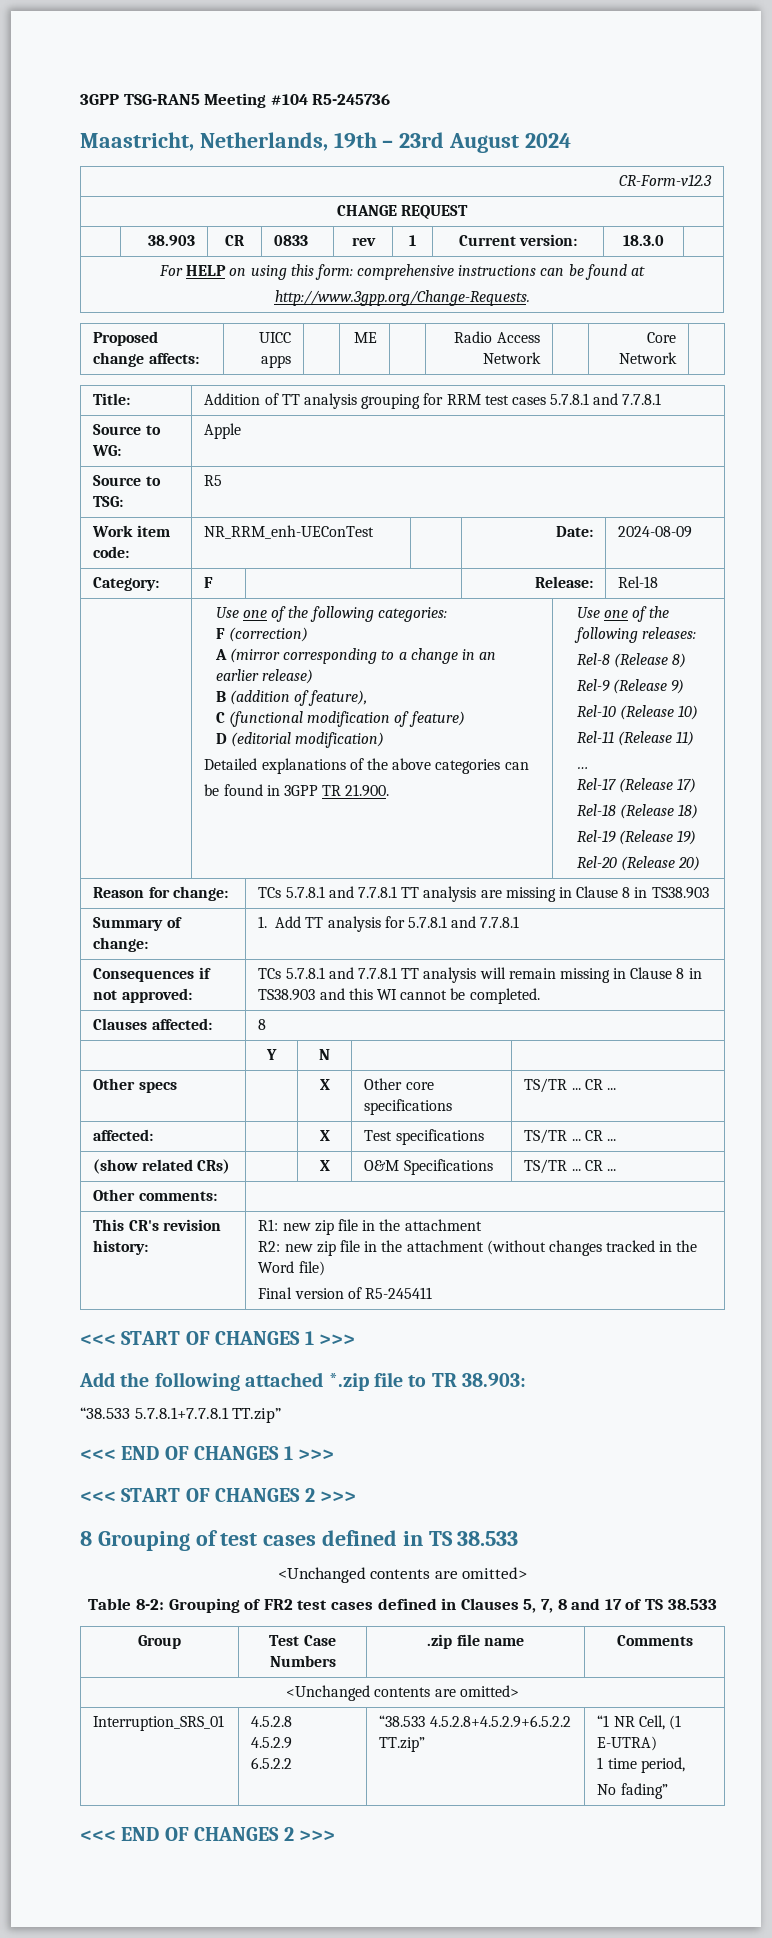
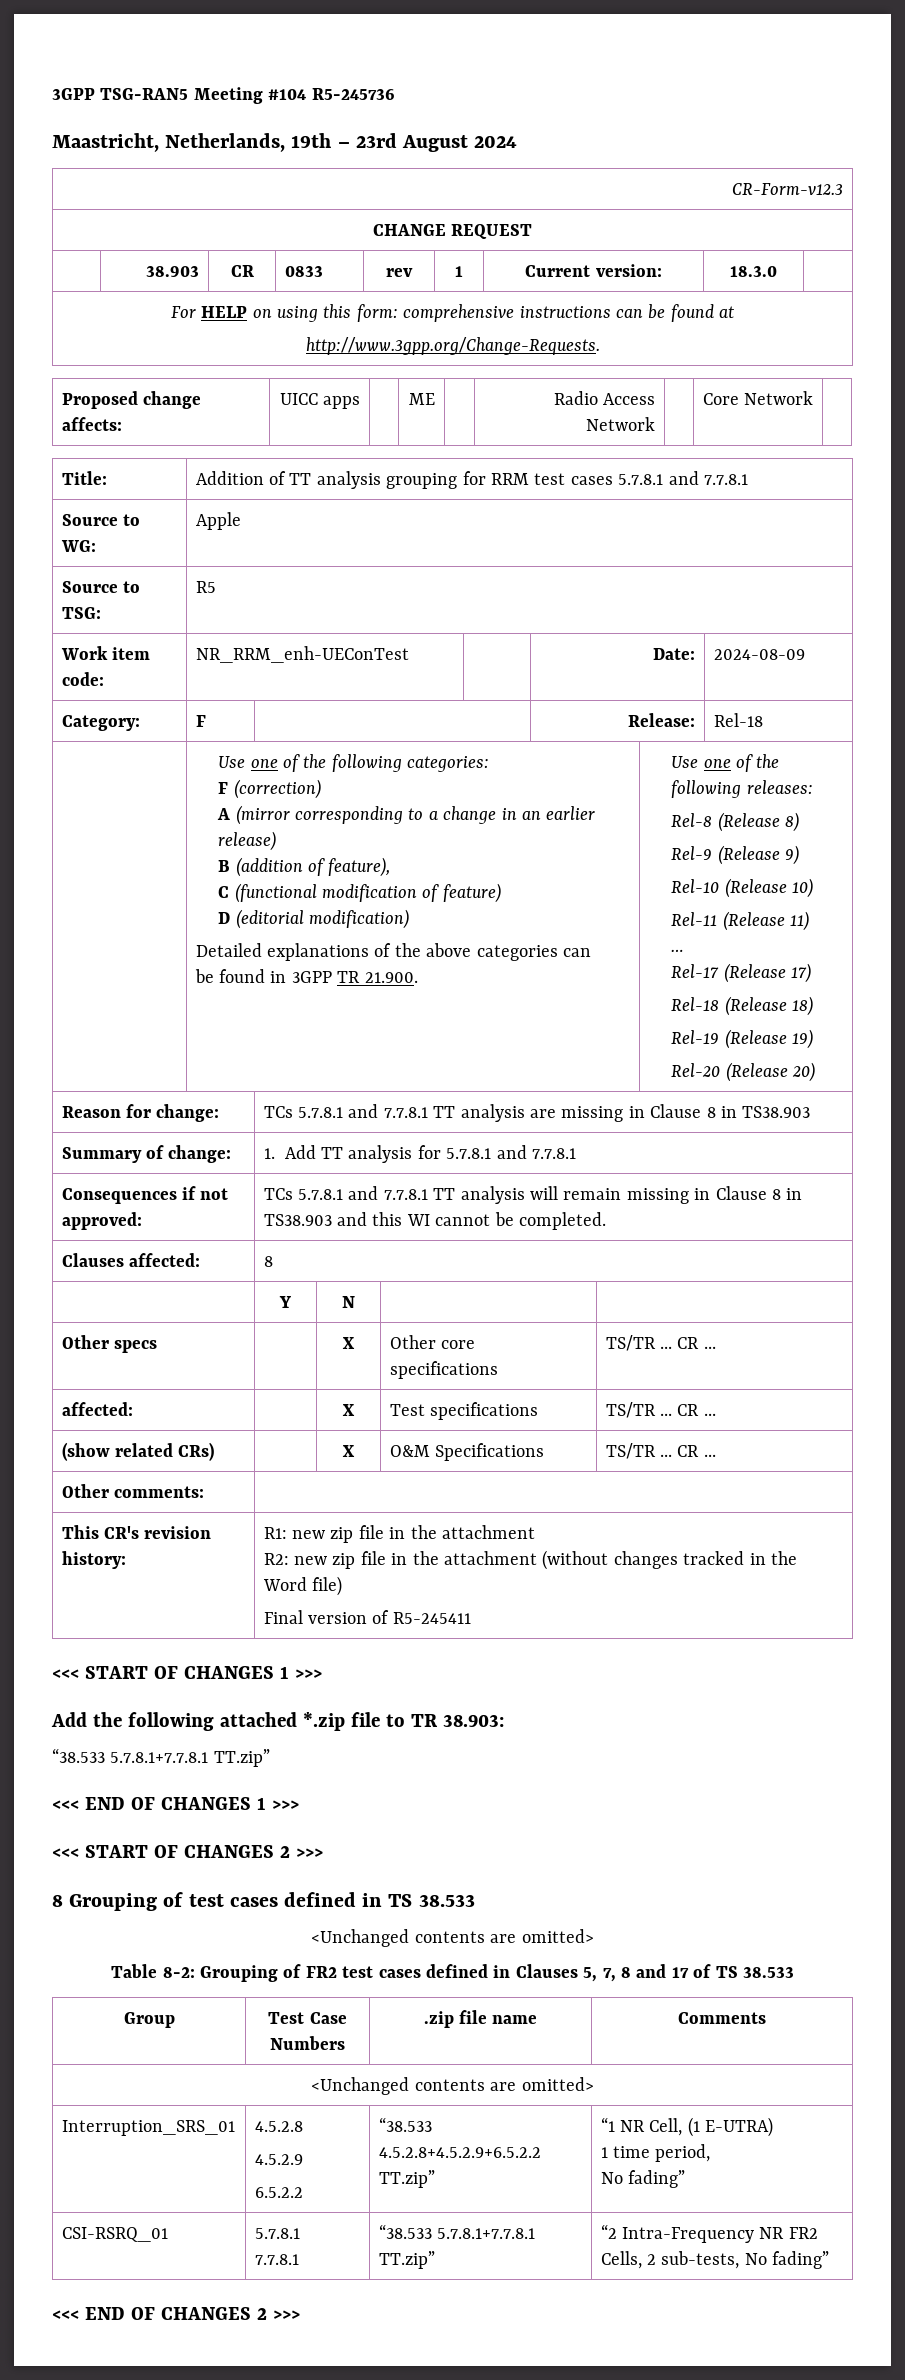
+ CSI-RSRQ_01 | 5.7.8.1
+ 7.7.8.1 | “38.533 5.7.8.1+7.7.8.1 TT.zip” | “2 Intra-Frequency NR FR2 Cells, 2 sub-tests, No fading”

